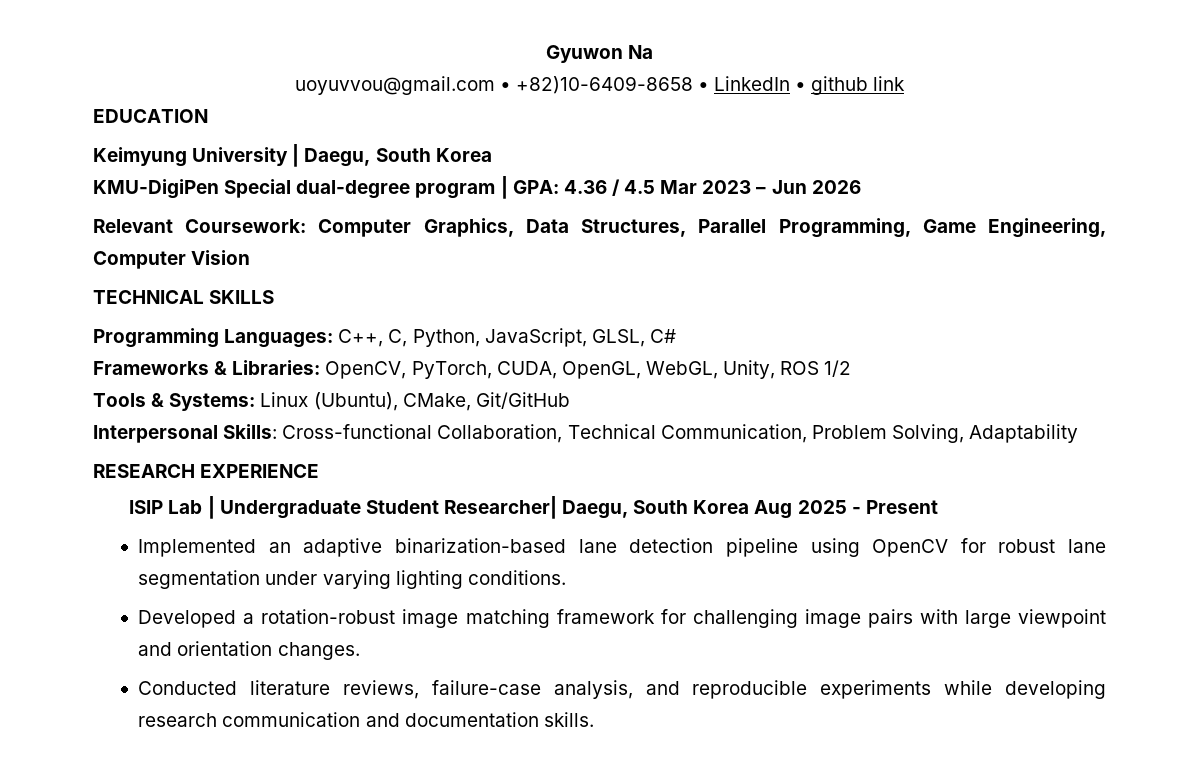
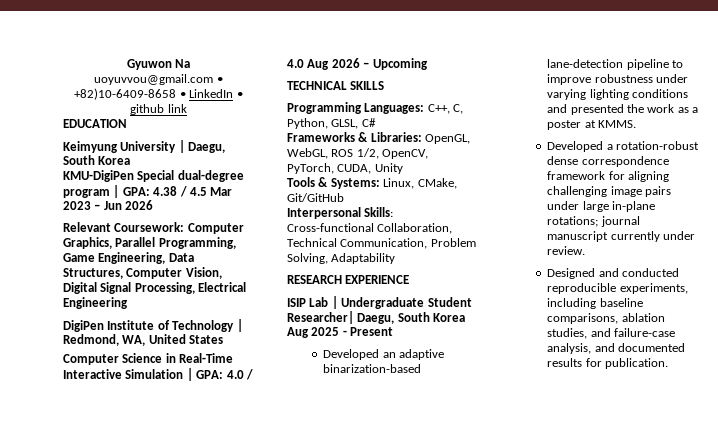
- KMU-DigiPen Special dual-degree program | GPA: 4.36 / 4.5 Mar 2023 – Jun 2026
+ KMU-DigiPen Special dual-degree program | GPA: 4.38 / 4.5 Mar 2023 – Jun 2026
- Relevant Coursework: Computer Graphics, Data Structures, Parallel Programming, Game Engineering, Computer Vision
+ Relevant Coursework: Computer Graphics, Parallel Programming, Game Engineering, Data Structures, Computer Vision, Digital Signal Processing, Electrical Engineering
+ DigiPen Institute of Technology | Redmond, WA, United States
+ Computer Science in Real-Time Interactive Simulation | GPA: 4.0 / 4.0 Aug 2026 – Upcoming
- Programming Languages: C++, C, Python, JavaScript, GLSL, C#
+ Programming Languages: C++, C, Python, GLSL, C#
- Frameworks & Libraries: OpenCV, PyTorch, CUDA, OpenGL, WebGL, Unity, ROS 1/2
+ Frameworks & Libraries: OpenGL, WebGL, ROS 1/2, OpenCV, PyTorch, CUDA, Unity
- Tools & Systems: Linux (Ubuntu), CMake, Git/GitHub
+ Tools & Systems: Linux, CMake, Git/GitHub
- Implemented an adaptive binarization-based lane detection pipeline using OpenCV for robust lane segmentation under varying lighting conditions.
+ Developed an adaptive binarization-based lane-detection pipeline to improve robustness under varying lighting conditions and presented the work as a poster at KMMS.
- Developed a rotation-robust image matching framework for challenging image pairs with large viewpoint and orientation changes.
- Conducted literature reviews, failure-case analysis, and reproducible experiments while developing research communication and documentation skills.
+ Developed a rotation-robust dense correspondence framework for aligning challenging image pairs under large in-plane rotations; journal manuscript currently under review.
+ Designed and conducted reproducible experiments, including baseline comparisons, ablation studies, and failure-case analysis, and documented results for publication.

